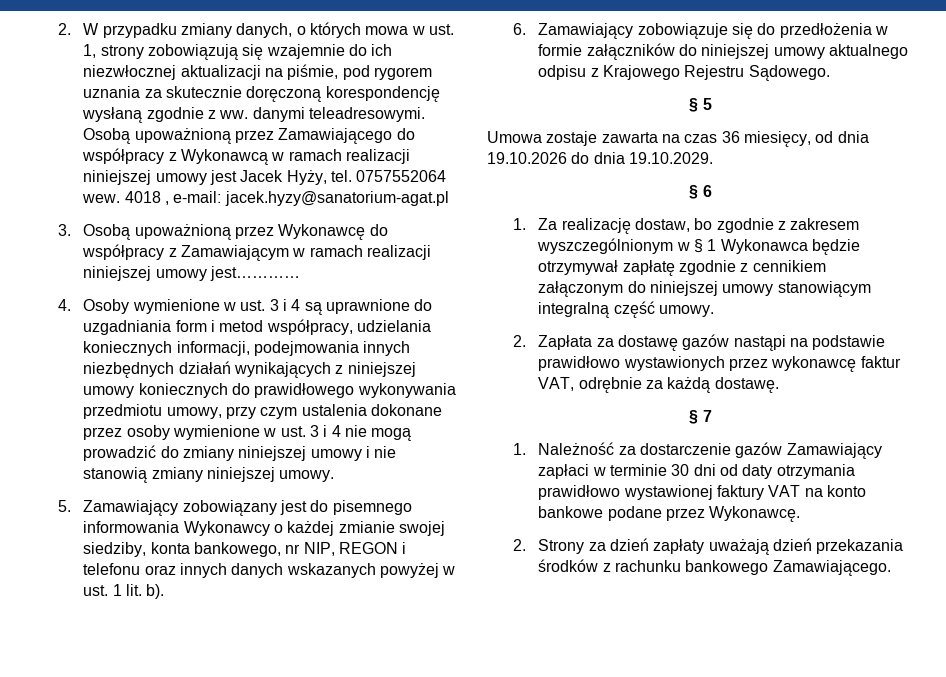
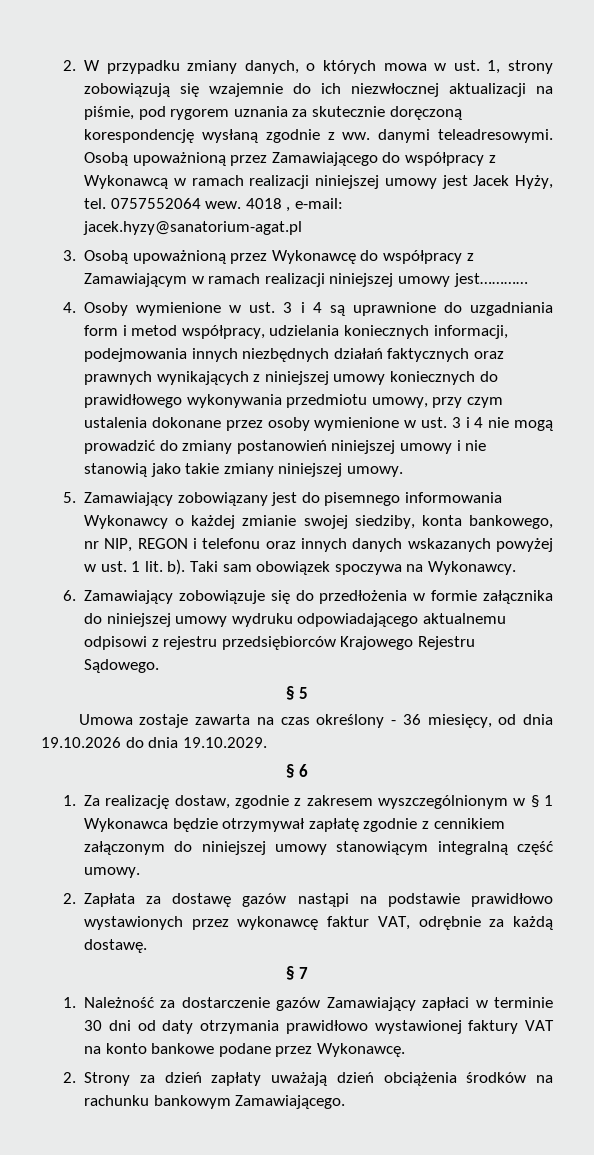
- 4. Osoby wymienione w ust. 3 i 4 są uprawnione do uzgadniania form i metod współpracy, udzielania koniecznych informacji, podejmowania innych niezbędnych działań wynikających z niniejszej umowy koniecznych do prawidłowego wykonywania przedmiotu umowy, przy czym ustalenia dokonane przez osoby wymienione w ust. 3 i 4 nie mogą prowadzić do zmiany niniejszej umowy i nie stanowią zmiany niniejszej umowy.
+ 4. Osoby wymienione w ust. 3 i 4 są uprawnione do uzgadniania form i metod współpracy, udzielania koniecznych informacji, podejmowania innych niezbędnych działań faktycznych oraz prawnych wynikających z niniejszej umowy koniecznych do prawidłowego wykonywania przedmiotu umowy, przy czym ustalenia dokonane przez osoby wymienione w ust. 3 i 4 nie mogą prowadzić do zmiany postanowień niniejszej umowy i nie stanowią jako takie zmiany niniejszej umowy.
+ Taki sam obowiązek spoczywa na Wykonawcy.
- 6. Zamawiający zobowiązuje się do przedłożenia w formie załączników do niniejszej umowy aktualnego odpisu z Krajowego Rejestru Sądowego.
+ 6. Zamawiający zobowiązuje się do przedłożenia w formie załącznika do niniejszej umowy wydruku odpowiadającego aktualnemu odpisowi z rejestru przedsiębiorców Krajowego Rejestru Sądowego.
- Umowa zostaje zawarta na czas 36 miesięcy, od dnia 19.10.2026 do dnia 19.10.2029.
+ Umowa zostaje zawarta na czas określony - 36 miesięcy, od dnia 19.10.2026 do dnia 19.10.2029.
- 1. Za realizację dostaw, bo zgodnie z zakresem wyszczególnionym w § 1 Wykonawca będzie otrzymywał zapłatę zgodnie z cennikiem załączonym do niniejszej umowy stanowiącym integralną część umowy.
+ 1. Za realizację dostaw, zgodnie z zakresem wyszczególnionym w § 1 Wykonawca będzie otrzymywał zapłatę zgodnie z cennikiem załączonym do niniejszej umowy stanowiącym integralną część umowy.
- 2. Strony za dzień zapłaty uważają dzień przekazania środków z rachunku bankowego Zamawiającego.
+ 2. Strony za dzień zapłaty uważają dzień obciążenia środków na rachunku bankowym Zamawiającego.

